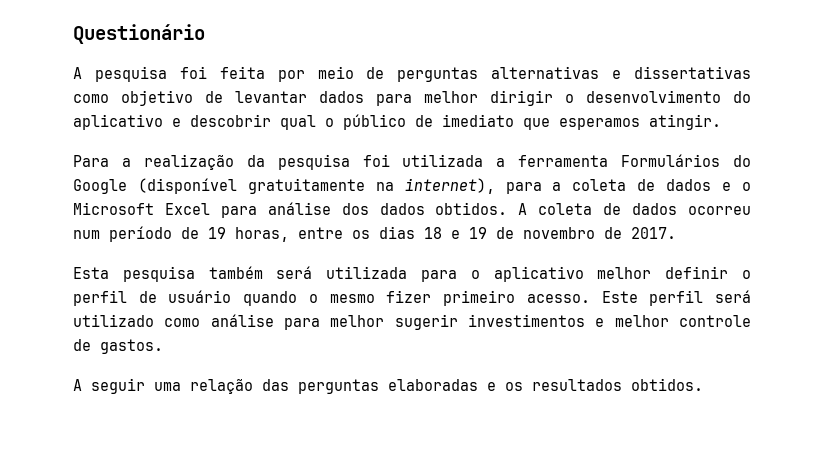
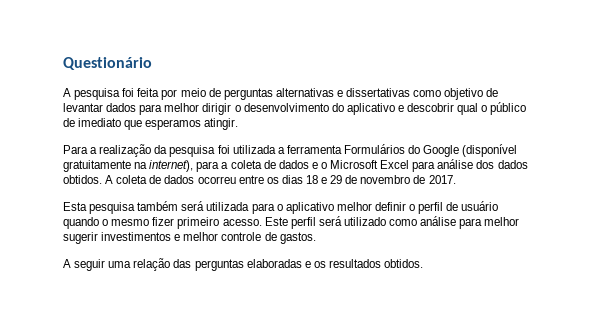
- A coleta de dados ocorreu num período de 19 horas, entre os dias 18 e 19 de novembro de 2017.
+ A coleta de dados ocorreu entre os dias 18 e 29 de novembro de 2017.

